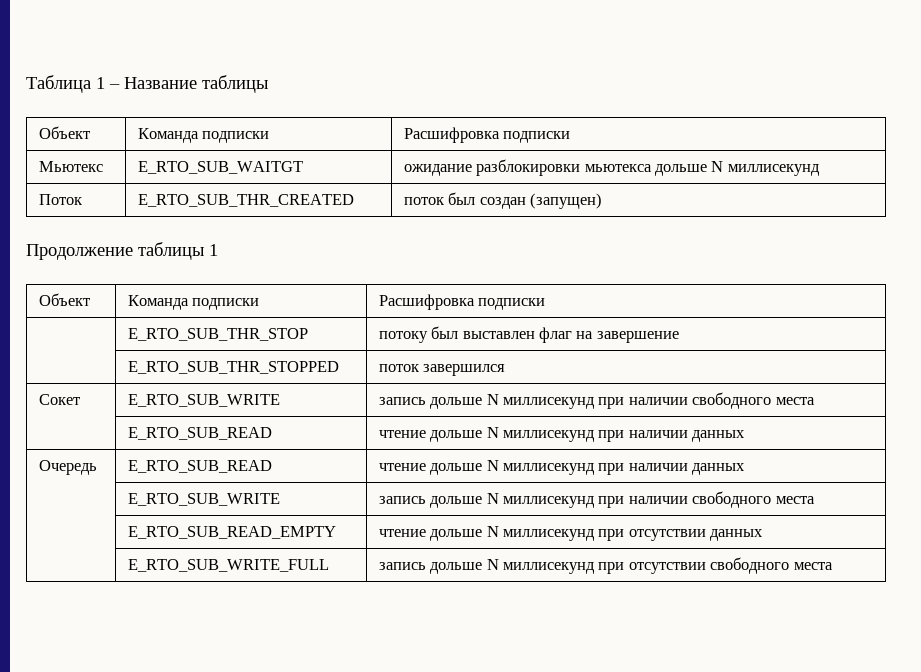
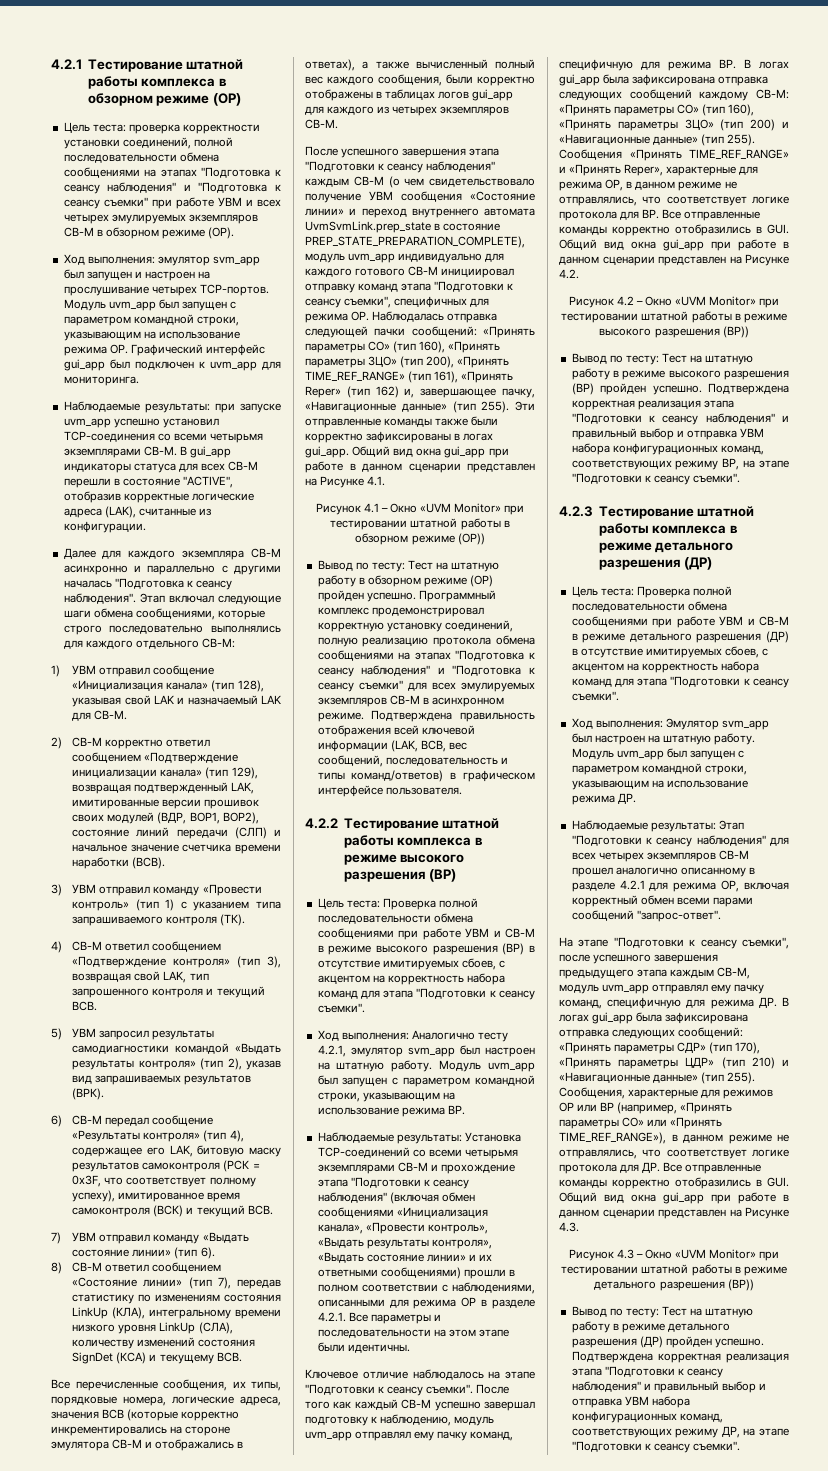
- Таблица 1 – Название таблицы
- Объект | Команда подписки | Расшифровка подписки
- Мьютекс | E_RTO_SUB_WAITGT | ожидание разблокировки мьютекса дольше N миллисекунд
- Поток | E_RTO_SUB_THR_CREATED | поток был создан (запущен)
- Продолжение таблицы 1
- Объект | Команда подписки | Расшифровка подписки
- | E_RTO_SUB_THR_STOP | потоку был выставлен флаг на завершение
- | E_RTO_SUB_THR_STOPPED | поток завершился
- Сокет | E_RTO_SUB_WRITE | запись дольше N миллисекунд при наличии свободного места
- | E_RTO_SUB_READ | чтение дольше N миллисекунд при наличии данных
- Очередь | E_RTO_SUB_READ | чтение дольше N миллисекунд при наличии данных
- | E_RTO_SUB_WRITE | запись дольше N миллисекунд при наличии свободного места
- | E_RTO_SUB_READ_EMPTY | чтение дольше N миллисекунд при отсутствии данных
- | E_RTO_SUB_WRITE_FULL | запись дольше N миллисекунд при отсутствии свободного места
+ 4.2.1 Тестирование штатной работы комплекса в обзорном режиме (ОР)
+ Цель теста: проверка корректности установки соединений, полной последовательности обмена сообщениями на этапах "Подготовка к сеансу наблюдения" и "Подготовка к сеансу съемки" при работе УВМ и всех четырех эмулируемых экземпляров СВ-М в обзорном режиме (ОР).
+ Ход выполнения: эмулятор svm_app был запущен и настроен на прослушивание четырех TCP-портов. Модуль uvm_app был запущен с параметром командной строки, указывающим на использование режима ОР. Графический интерфейс gui_app был подключен к uvm_app для мониторинга.
+ Наблюдаемые результаты: при запуске uvm_app успешно установил TCP-соединения со всеми четырьмя экземплярами СВ-М. В gui_app индикаторы статуса для всех СВ-М перешли в состояние "ACTIVE", отобразив корректные логические адреса (LAK), считанные из конфигурации.
+ Далее для каждого экземпляра СВ-М асинхронно и параллельно с другими началась "Подготовка к сеансу наблюдения". Этап включал следующие шаги обмена сообщениями, которые строго последовательно выполнялись для каждого отдельного СВ-М:
+ 1) УВМ отправил сообщение «Инициализация канала» (тип 128), указывая свой LAK и назначаемый LAK для СВ-М.
+ 2) СВ-М корректно ответил сообщением «Подтверждение инициализации канала» (тип 129), возвращая подтвержденный LAK, имитированные версии прошивок своих модулей (ВДР, ВОР1, ВОР2), состояние линий передачи (СЛП) и начальное значение счетчика времени наработки (ВСВ).
+ 3) УВМ отправил команду «Провести контроль» (тип 1) с указанием типа запрашиваемого контроля (ТК).
+ 4) СВ-М ответил сообщением «Подтверждение контроля» (тип 3), возвращая свой LAK, тип запрошенного контроля и текущий ВСВ.
+ 5) УВМ запросил результаты самодиагностики командой «Выдать результаты контроля» (тип 2), указав вид запрашиваемых результатов (ВРК).
+ 6) СВ-М передал сообщение «Результаты контроля» (тип 4), содержащее его LAK, битовую маску результатов самоконтроля (РСК = 0x3F, что соответствует полному успеху), имитированное время самоконтроля (ВСК) и текущий ВСВ.
+ 7) УВМ отправил команду «Выдать состояние линии» (тип 6).
+ 8) СВ-М ответил сообщением «Состояние линии» (тип 7), передав статистику по изменениям состояния LinkUp (КЛА), интегральному времени низкого уровня LinkUp (СЛА), количеству изменений состояния SignDet (КСА) и текущему ВСВ.
+ Все перечисленные сообщения, их типы, порядковые номера, логические адреса, значения BCB (которые корректно инкрементировались на стороне эмулятора СВ-М и отображались в ответах), а также вычисленный полный вес каждого сообщения, были корректно отображены в таблицах логов gui_app для каждого из четырех экземпляров СВ-М.
+ После успешного завершения этапа "Подготовки к сеансу наблюдения" каждым СВ-М (о чем свидетельствовало получение УВМ сообщения «Состояние линии» и переход внутреннего автомата UvmSvmLink.prep_state в состояние PREP_STATE_PREPARATION_COMPLETE), модуль uvm_app индивидуально для каждого готового СВ-М инициировал отправку команд этапа "Подготовки к сеансу съемки", специфичных для режима ОР. Наблюдалась отправка следующей пачки сообщений: «Принять параметры СО» (тип 160), «Принять параметры 3ЦО» (тип 200), «Принять TIME_REF_RANGE» (тип 161), «Принять Reper» (тип 162) и, завершающее пачку, «Навигационные данные» (тип 255). Эти отправленные команды также были корректно зафиксированы в логах gui_app. Общий вид окна gui_app при работе в данном сценарии представлен на Рисунке 4.1.
+ Рисунок 4.1 – Окно «UVM Monitor» при тестировании штатной работы в обзорном режиме (ОР))
+ Вывод по тесту: Тест на штатную работу в обзорном режиме (ОР) пройден успешно. Программный комплекс продемонстрировал корректную установку соединений, полную реализацию протокола обмена сообщениями на этапах "Подготовка к сеансу наблюдения" и "Подготовка к сеансу съемки" для всех эмулируемых экземпляров СВ-М в асинхронном режиме. Подтверждена правильность отображения всей ключевой информации (LAK, BCB, вес сообщений, последовательность и типы команд/ответов) в графическом интерфейсе пользователя.
+ 4.2.2 Тестирование штатной работы комплекса в режиме высокого разрешения (ВР)
+ Цель теста: Проверка полной последовательности обмена сообщениями при работе УВМ и СВ-М в режиме высокого разрешения (ВР) в отсутствие имитируемых сбоев, с акцентом на корректность набора команд для этапа "Подготовки к сеансу съемки".
+ Ход выполнения: Аналогично тесту 4.2.1, эмулятор svm_app был настроен на штатную работу. Модуль uvm_app был запущен с параметром командной строки, указывающим на использование режима ВР.
+ Наблюдаемые результаты: Установка TCP-соединений со всеми четырьмя экземплярами СВ-М и прохождение этапа "Подготовки к сеансу наблюдения" (включая обмен сообщениями «Инициализация канала», «Провести контроль», «Выдать результаты контроля», «Выдать состояние линии» и их ответными сообщениями) прошли в полном соответствии с наблюдениями, описанными для режима ОР в разделе 4.2.1. Все параметры и последовательности на этом этапе были идентичны.
+ Ключевое отличие наблюдалось на этапе "Подготовки к сеансу съемки". После того как каждый СВ-М успешно завершал подготовку к наблюдению, модуль uvm_app отправлял ему пачку команд, специфичную для режима ВР. В логах gui_app была зафиксирована отправка следующих сообщений каждому СВ-М: «Принять параметры СО» (тип 160), «Принять параметры 3ЦО» (тип 200) и «Навигационные данные» (тип 255). Сообщения «Принять TIME_REF_RANGE» и «Принять Reper», характерные для режима ОР, в данном режиме не отправлялись, что соответствует логике протокола для ВР. Все отправленные команды корректно отобразились в GUI. Общий вид окна gui_app при работе в данном сценарии представлен на Рисунке 4.2.
+ Рисунок 4.2 – Окно «UVM Monitor» при тестировании штатной работы в режиме высокого разрешения (ВР))
+ Вывод по тесту: Тест на штатную работу в режиме высокого разрешения (ВР) пройден успешно. Подтверждена корректная реализация этапа "Подготовки к сеансу наблюдения" и правильный выбор и отправка УВМ набора конфигурационных команд, соответствующих режиму ВР, на этапе "Подготовки к сеансу съемки".
+ 4.2.3 Тестирование штатной работы комплекса в режиме детального разрешения (ДР)
+ Цель теста: Проверка полной последовательности обмена сообщениями при работе УВМ и СВ-М в режиме детального разрешения (ДР) в отсутствие имитируемых сбоев, с акцентом на корректность набора команд для этапа "Подготовки к сеансу съемки".
+ Ход выполнения: Эмулятор svm_app был настроен на штатную работу. Модуль uvm_app был запущен с параметром командной строки, указывающим на использование режима ДР.
+ Наблюдаемые результаты: Этап "Подготовки к сеансу наблюдения" для всех четырех экземпляров СВ-М прошел аналогично описанному в разделе 4.2.1 для режима ОР, включая корректный обмен всеми парами сообщений "запрос-ответ".
+ На этапе "Подготовки к сеансу съемки", после успешного завершения предыдущего этапа каждым СВ-М, модуль uvm_app отправлял ему пачку команд, специфичную для режима ДР. В логах gui_app была зафиксирована отправка следующих сообщений: «Принять параметры СДР» (тип 170), «Принять параметры ЦДР» (тип 210) и «Навигационные данные» (тип 255). Сообщения, характерные для режимов ОР или ВР (например, «Принять параметры СО» или «Принять TIME_REF_RANGE»), в данном режиме не отправлялись, что соответствует логике протокола для ДР. Все отправленные команды корректно отобразились в GUI. Общий вид окна gui_app при работе в данном сценарии представлен на Рисунке 4.3.
+ Рисунок 4.3 – Окно «UVM Monitor» при тестировании штатной работы в режиме детального разрешения (ВР))
+ Вывод по тесту: Тест на штатную работу в режиме детального разрешения (ДР) пройден успешно. Подтверждена корректная реализация этапа "Подготовки к сеансу наблюдения" и правильный выбор и отправка УВМ набора конфигурационных команд, соответствующих режиму ДР, на этапе "Подготовки к сеансу съемки".

